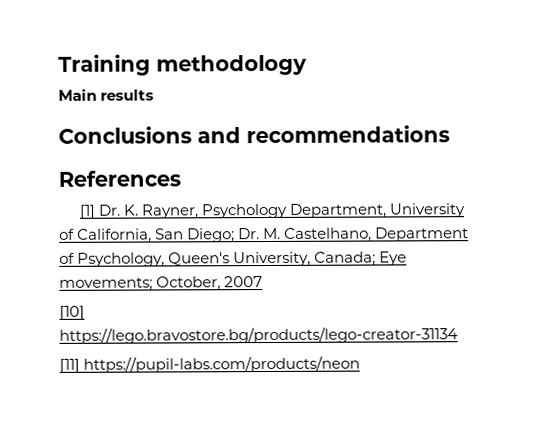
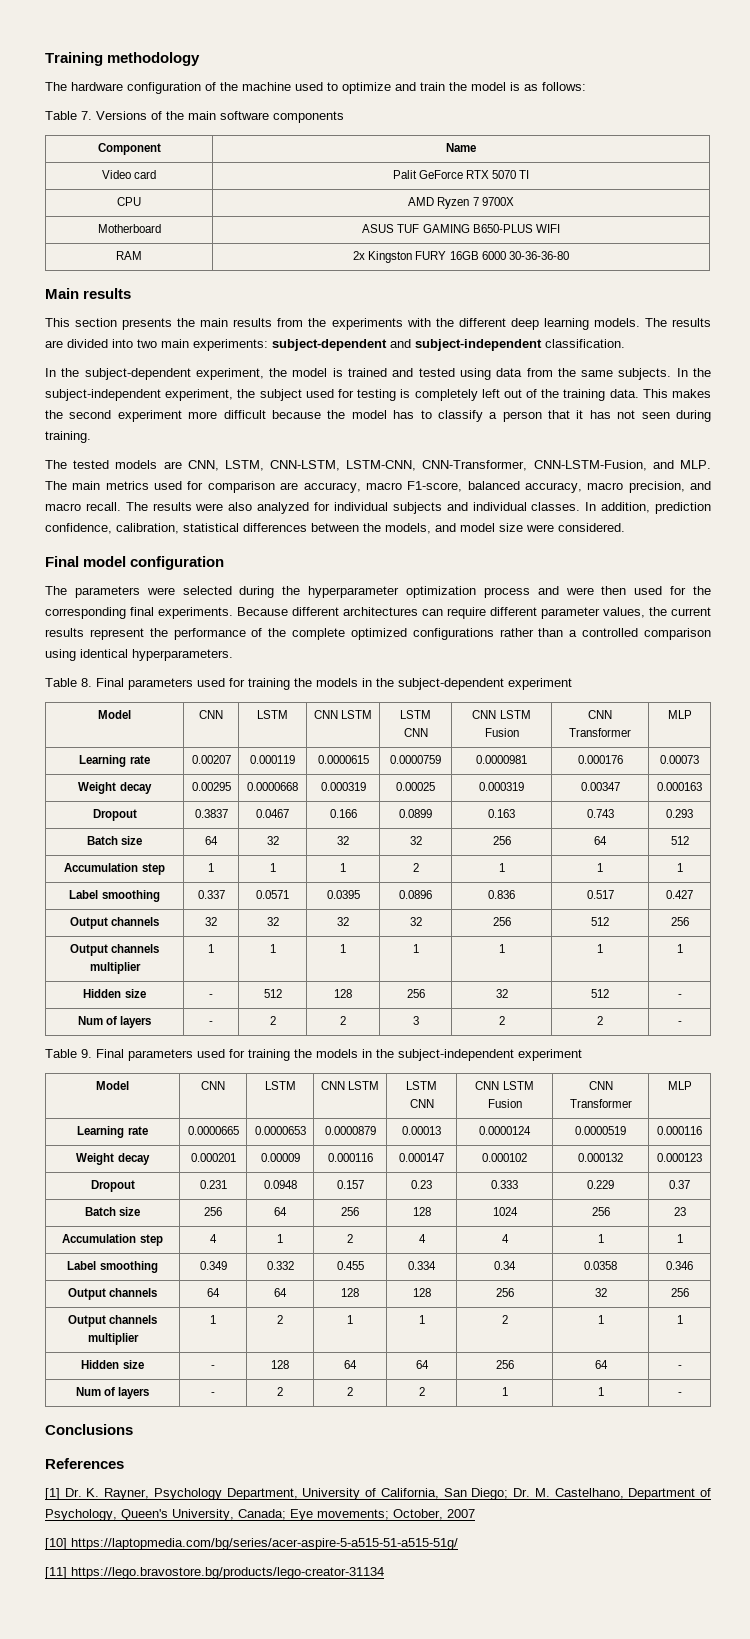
+ The hardware configuration of the machine used to optimize and train the model is as follows:
+ Table 7. Versions of the main software components
+ Component | Name
+ Video card | Palit GeForce RTX 5070 TI
+ CPU | AMD Ryzen 7 9700X
+ Motherboard | ASUS TUF GAMING B650-PLUS WIFI
+ RAM | 2x Kingston FURY 16GB 6000 30-36-36-80
  Main results
+ This section presents the main results from the experiments with the different deep learning models. The results are divided into two main experiments: subject-dependent and subject-independent classification.
+ In the subject-dependent experiment, the model is trained and tested using data from the same subjects. In the subject-independent experiment, the subject used for testing is completely left out of the training data. This makes the second experiment more difficult because the model has to classify a person that it has not seen during training.
+ The tested models are CNN, LSTM, CNN-LSTM, LSTM-CNN, CNN-Transformer, CNN-LSTM-Fusion, and MLP. The main metrics used for comparison are accuracy, macro F1-score, balanced accuracy, macro precision, and macro recall. The results were also analyzed for individual subjects and individual classes. In addition, prediction confidence, calibration, statistical differences between the models, and model size were considered.
+ Final model configuration
+ The parameters were selected during the hyperparameter optimization process and were then used for the corresponding final experiments. Because different architectures can require different parameter values, the current results represent the performance of the complete optimized configurations rather than a controlled comparison using identical hyperparameters.
+ Table 8. Final parameters used for training the models in the subject-dependent experiment
+ Model | CNN | LSTM | CNN LSTM | LSTM CNN | CNN LSTM Fusion | CNN Transformer | MLP
+ Learning rate | 0.00207 | 0.000119 | 0.0000615 | 0.0000759 | 0.0000981 | 0.000176 | 0.00073
+ Weight decay | 0.00295 | 0.0000668 | 0.000319 | 0.00025 | 0.000319 | 0.00347 | 0.000163
+ Dropout | 0.3837 | 0.0467 | 0.166 | 0.0899 | 0.163 | 0.743 | 0.293
+ Batch size | 64 | 32 | 32 | 32 | 256 | 64 | 512
+ Accumulation step | 1 | 1 | 1 | 2 | 1 | 1 | 1
+ Label smoothing | 0.337 | 0.0571 | 0.0395 | 0.0896 | 0.836 | 0.517 | 0.427
+ Output channels | 32 | 32 | 32 | 32 | 256 | 512 | 256
+ Output channels multiplier | 1 | 1 | 1 | 1 | 1 | 1 | 1
+ Hidden size | - | 512 | 128 | 256 | 32 | 512 | -
+ Num of layers | - | 2 | 2 | 3 | 2 | 2 | -
+ Table 9. Final parameters used for training the models in the subject-independent experiment
+ Model | CNN | LSTM | CNN LSTM | LSTM CNN | CNN LSTM Fusion | CNN Transformer | MLP
+ Learning rate | 0.0000665 | 0.0000653 | 0.0000879 | 0.00013 | 0.0000124 | 0.0000519 | 0.000116
+ Weight decay | 0.000201 | 0.00009 | 0.000116 | 0.000147 | 0.000102 | 0.000132 | 0.000123
+ Dropout | 0.231 | 0.0948 | 0.157 | 0.23 | 0.333 | 0.229 | 0.37
+ Batch size | 256 | 64 | 256 | 128 | 1024 | 256 | 23
+ Accumulation step | 4 | 1 | 2 | 4 | 4 | 1 | 1
+ Label smoothing | 0.349 | 0.332 | 0.455 | 0.334 | 0.34 | 0.0358 | 0.346
+ Output channels | 64 | 64 | 128 | 128 | 256 | 32 | 256
+ Output channels multiplier | 1 | 2 | 1 | 1 | 2 | 1 | 1
+ Hidden size | - | 128 | 64 | 64 | 256 | 64 | -
+ Num of layers | - | 2 | 2 | 2 | 1 | 1 | -
- Conclusions and recommendations
+ Conclusions
- [10] https://lego.bravostore.bg/products/lego-creator-31134
+ [10] https://laptopmedia.com/bg/series/acer-aspire-5-a515-51-a515-51g/
- [11] https://pupil-labs.com/products/neon
+ [11] https://lego.bravostore.bg/products/lego-creator-31134

